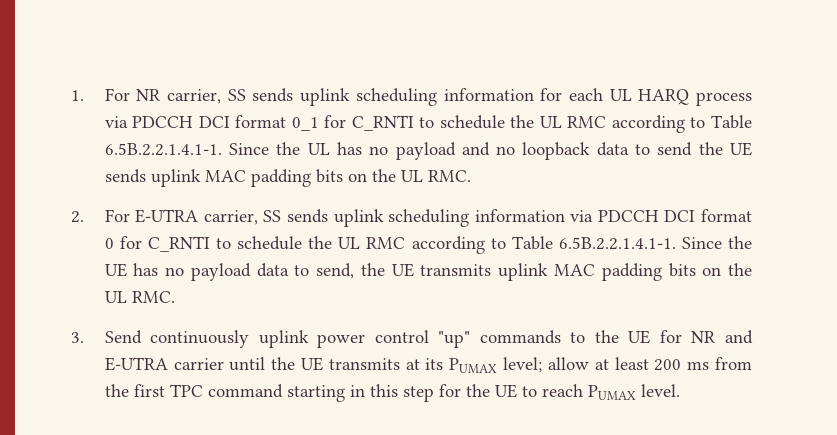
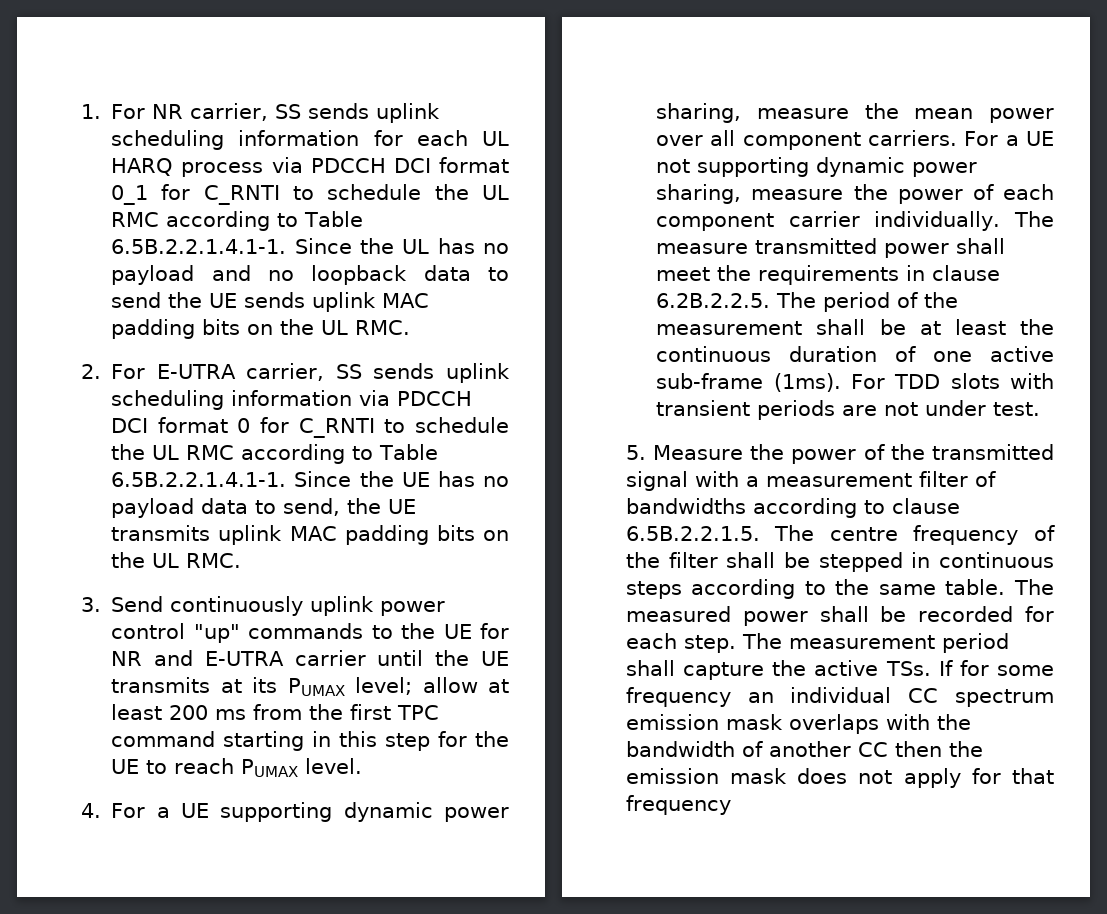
+ 4. For a UE supporting dynamic power sharing, measure the mean power over all component carriers. For a UE not supporting dynamic power sharing, measure the power of each component carrier individually. The measure transmitted power shall meet the requirements in clause 6.2B.2.2.5. The period of the measurement shall be at least the continuous duration of one active sub-frame (1ms). For TDD slots with transient periods are not under test.
+ 5. Measure the power of the transmitted signal with a measurement filter of bandwidths according to clause 6.5B.2.2.1.5. The centre frequency of the filter shall be stepped in continuous steps according to the same table. The measured power shall be recorded for each step. The measurement period shall capture the active TSs. If for some frequency an individual CC spectrum emission mask overlaps with the bandwidth of another CC then the emission mask does not apply for that frequency

